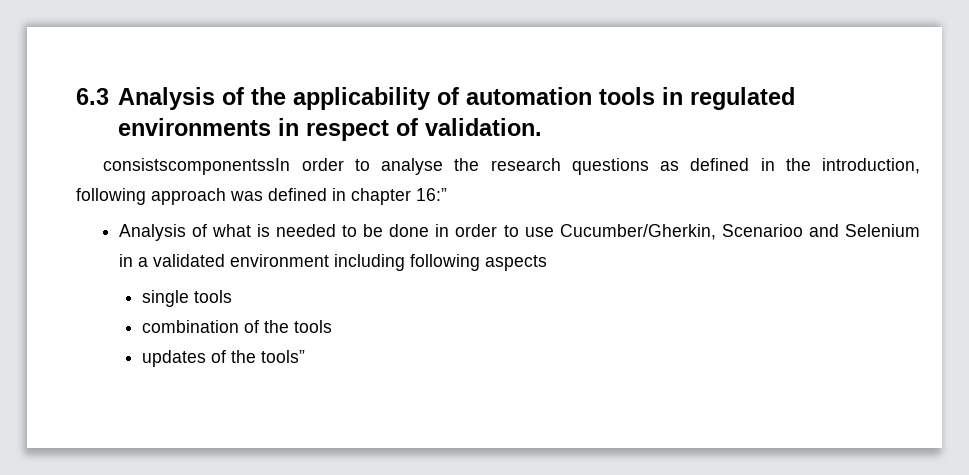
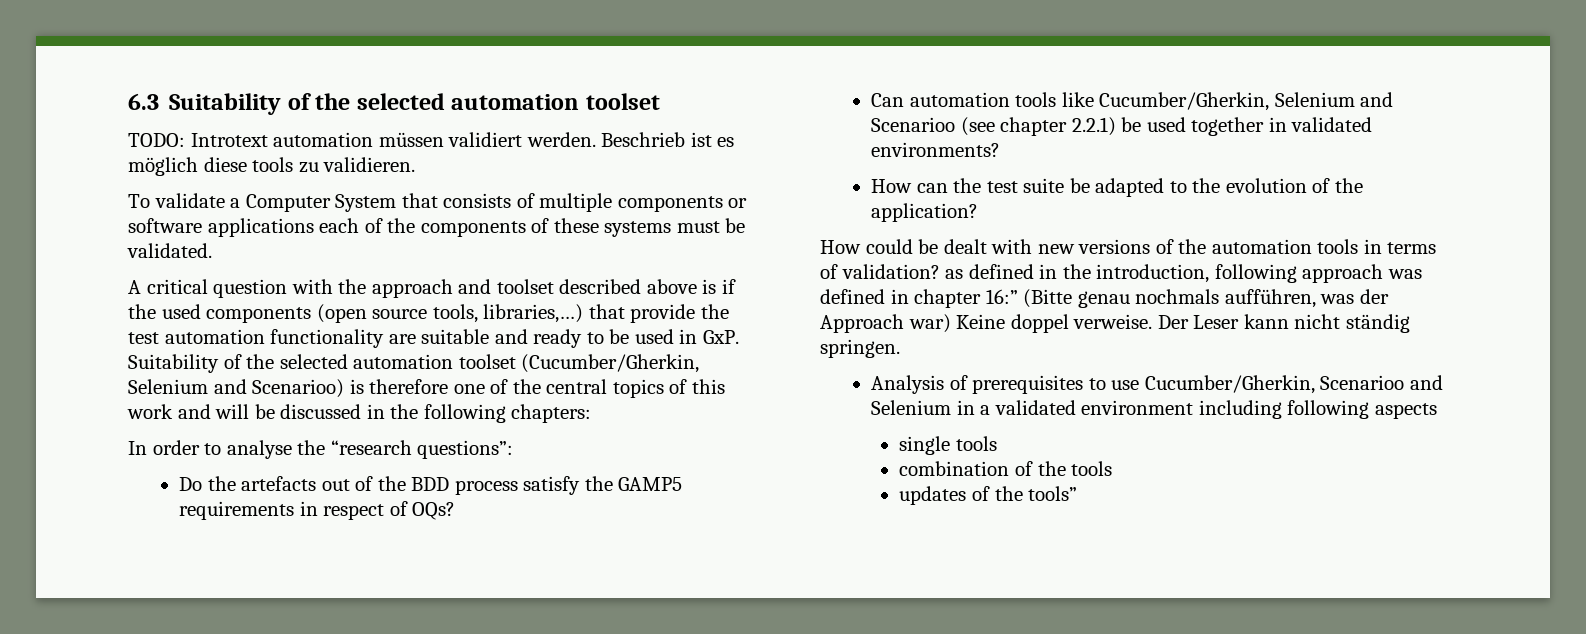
- 6.3 Analysis of the applicability of automation tools in regulated environments in respect of validation.
- consistscomponentssIn order to analyse the research questions as defined in the introduction, following approach was defined in chapter 16:”
- Analysis of what is needed to be done in order to use Cucumber/Gherkin, Scenarioo and Selenium in a validated environment including following aspects
+ 6.3 Suitability of the selected automation toolset
+ TODO: Introtext automation müssen validiert werden. Beschrieb ist es möglich diese tools zu validieren.
+ To validate a Computer System that consists of multiple components or software applications each of the components of these systems must be validated.
+ A critical question with the approach and toolset described above is if the used components (open source tools, libraries,…) that provide the test automation functionality are suitable and ready to be used in GxP. Suitability of the selected automation toolset (Cucumber/Gherkin, Selenium and Scenarioo) is therefore one of the central topics of this work and will be discussed in the following chapters:
+ In order to analyse the “research questions”:
+ Do the artefacts out of the BDD process satisfy the GAMP5 requirements in respect of OQs?
+ Can automation tools like Cucumber/Gherkin, Selenium and Scenarioo (see chapter 2.2.1) be used together in validated environments?
+ How can the test suite be adapted to the evolution of the application?
+ How could be dealt with new versions of the automation tools in terms of validation? as defined in the introduction, following approach was defined in chapter 16:” (Bitte genau nochmals aufführen, was der Approach war) Keine doppel verweise. Der Leser kann nicht ständig springen.
+ Analysis of prerequisites to use Cucumber/Gherkin, Scenarioo and Selenium in a validated environment including following aspects

